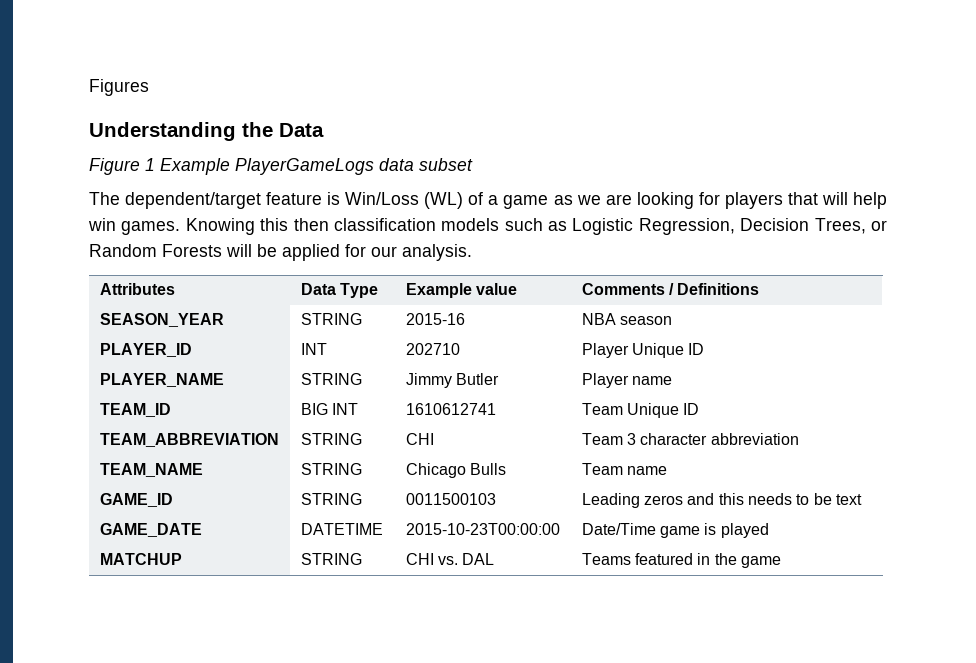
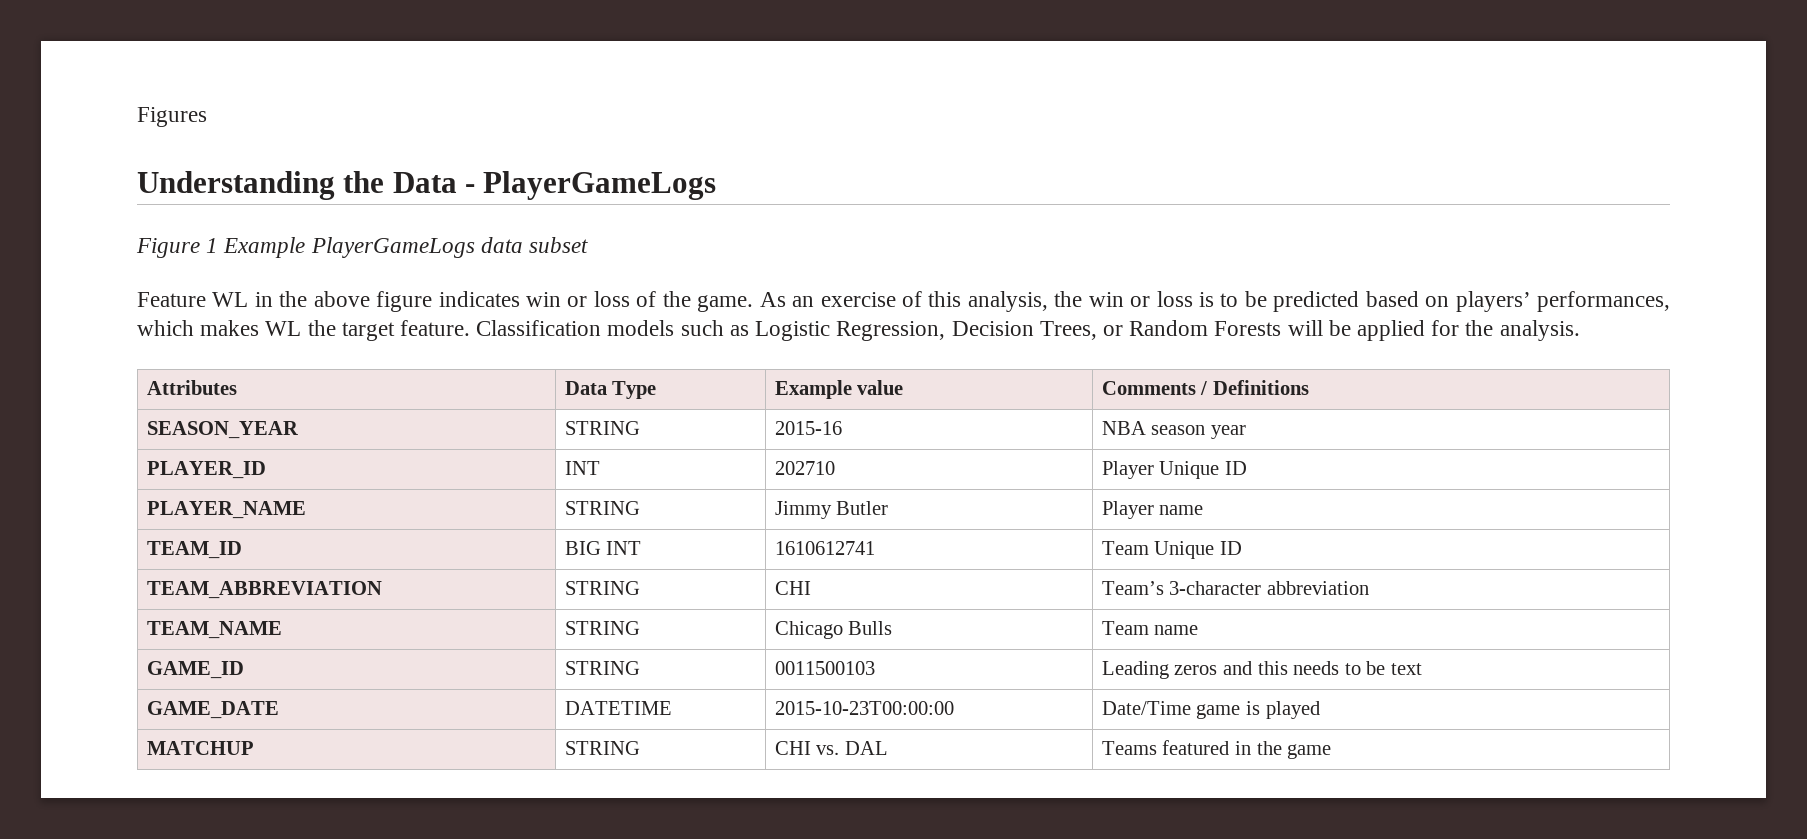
- Understanding the Data
+ Understanding the Data - PlayerGameLogs
- The dependent/target feature is Win/Loss (WL) of a game as we are looking for players that will help win games. Knowing this then classification models such as Logistic Regression, Decision Trees, or Random Forests will be applied for our analysis.
+ Feature WL in the above figure indicates win or loss of the game. As an exercise of this analysis, the win or loss is to be predicted based on players’ performances, which makes WL the target feature. Classification models such as Logistic Regression, Decision Trees, or Random Forests will be applied for the analysis.
- SEASON_YEAR | STRING | 2015-16 | NBA season
+ SEASON_YEAR | STRING | 2015-16 | NBA season year
- TEAM_ABBREVIATION | STRING | CHI | Team 3 character abbreviation
+ TEAM_ABBREVIATION | STRING | CHI | Team’s 3-character abbreviation

